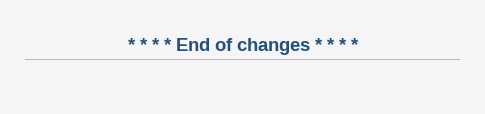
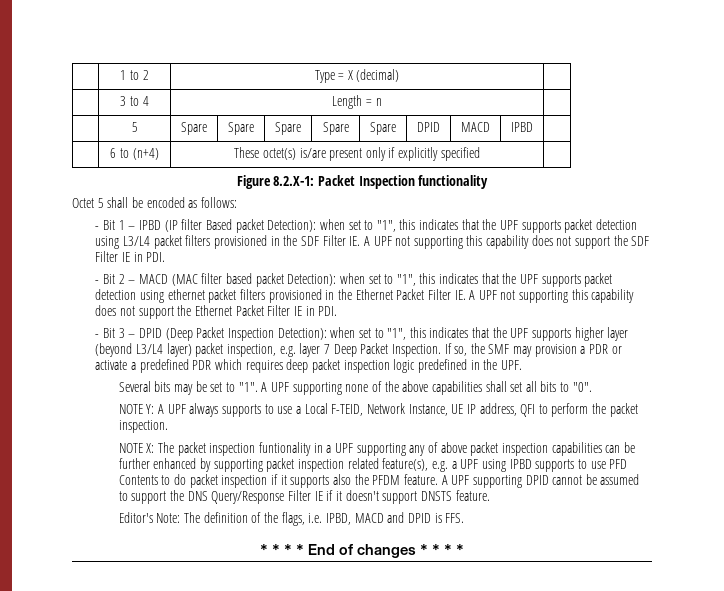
+ | 1 to 2 | Type = X (decimal) |
+ | 3 to 4 | Length = n |
+ | 5 | Spare | Spare | Spare | Spare | Spare | DPID | MACD | IPBD |
+ | 6 to (n+4) | These octet(s) is/are present only if explicitly specified |
+ Figure 8.2.X-1: Packet Inspection functionality
+ Octet 5 shall be encoded as follows:
+ - Bit 1 – IPBD (IP filter Based packet Detection): when set to "1", this indicates that the UPF supports packet detection using L3/L4 packet filters provisioned in the SDF Filter IE. A UPF not supporting this capability does not support the SDF Filter IE in PDI.
+ - Bit 2 – MACD (MAC filter based packet Detection): when set to "1", this indicates that the UPF supports packet detection using ethernet packet filters provisioned in the Ethernet Packet Filter IE. A UPF not supporting this capability does not support the Ethernet Packet Filter IE in PDI.
+ - Bit 3 – DPID (Deep Packet Inspection Detection): when set to "1", this indicates that the UPF supports higher layer (beyond L3/L4 layer) packet inspection, e.g. layer 7 Deep Packet Inspection. If so, the SMF may provision a PDR or activate a predefined PDR which requires deep packet inspection logic predefined in the UPF.
+ Several bits may be set to "1". A UPF supporting none of the above capabilities shall set all bits to "0".
+ NOTE Y: A UPF always supports to use a Local F-TEID, Network Instance, UE IP address, QFI to perform the packet inspection.
+ NOTE X: The packet inspection funtionality in a UPF supporting any of above packet inspection capabilities can be further enhanced by supporting packet inspection related feature(s), e.g. a UPF using IPBD supports to use PFD Contents to do packet inspection if it supports also the PFDM feature. A UPF supporting DPID cannot be assumed to support the DNS Query/Response Filter IE if it doesn't support DNSTS feature.
+ Editor's Note: The definition of the flags, i.e. IPBD, MACD and DPID is FFS.

